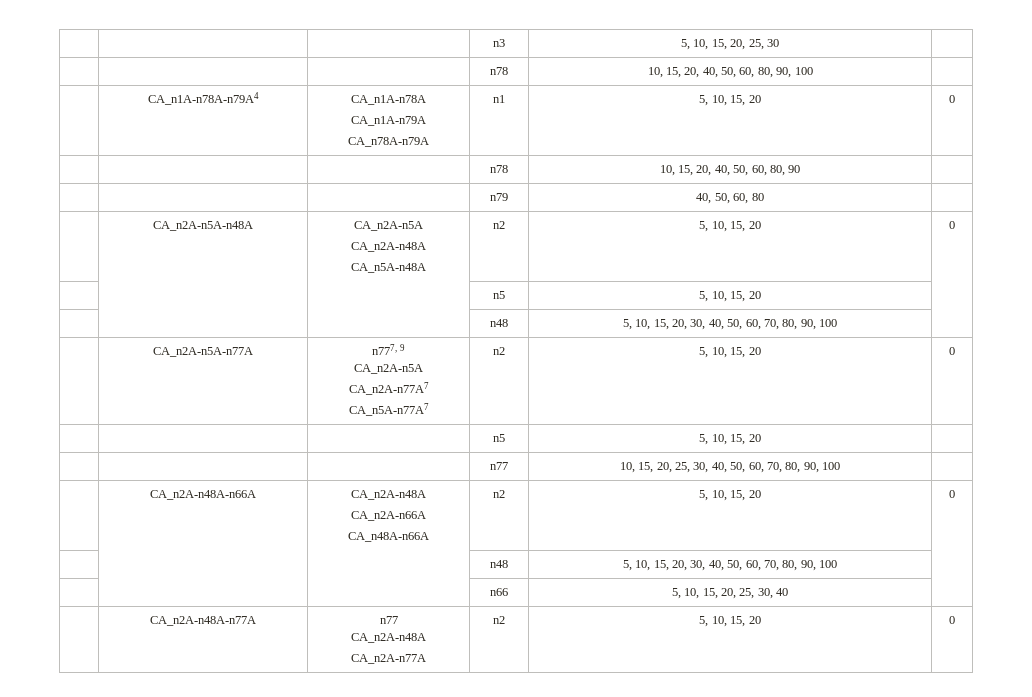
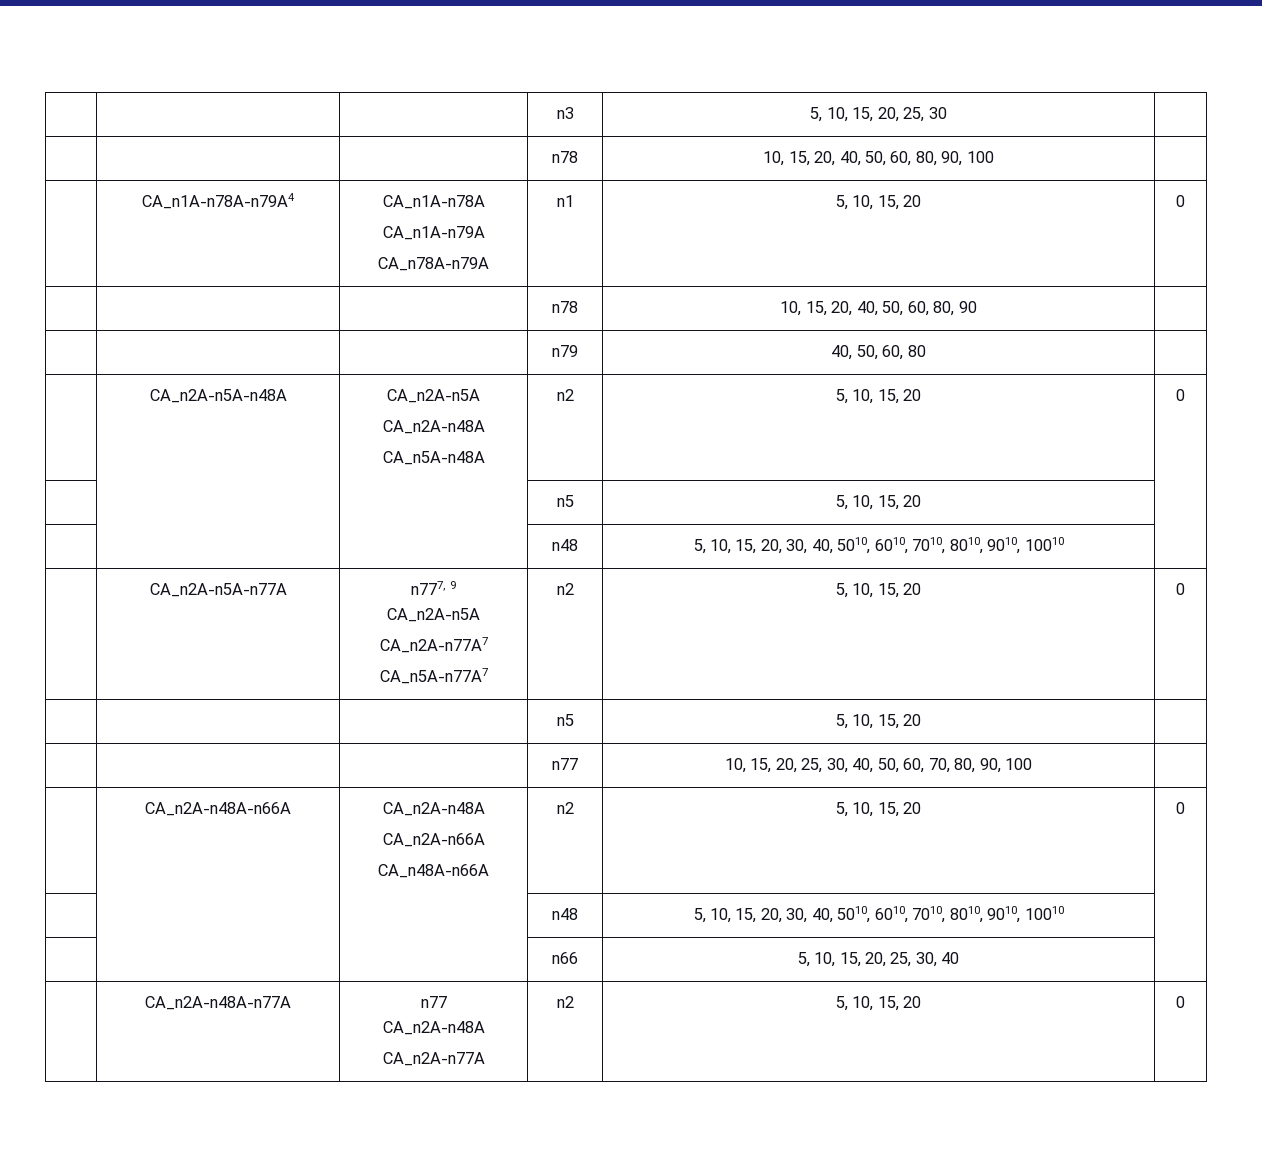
  | CA_n2A-n5A-n48A | CA_n2A-n5A
  CA_n2A-n48A
  CA_n5A-n48A | n2 | 5, 10, 15, 20 | 0
  | | | n5 | 5, 10, 15, 20 |
- | | | n48 | 5, 10, 15, 20, 30, 40, 50, 60, 70, 80, 90, 100 |
+ | | | n48 | 5, 10, 15, 20, 30, 40, 5010, 6010, 7010, 8010, 9010, 10010 |
  | CA_n2A-n48A-n66A | CA_n2A-n48A
  CA_n2A-n66A
  CA_n48A-n66A | n2 | 5, 10, 15, 20 | 0
- | | | n48 | 5, 10, 15, 20, 30, 40, 50, 60, 70, 80, 90, 100 |
+ | | | n48 | 5, 10, 15, 20, 30, 40, 5010, 6010, 7010, 8010, 9010, 10010 |

